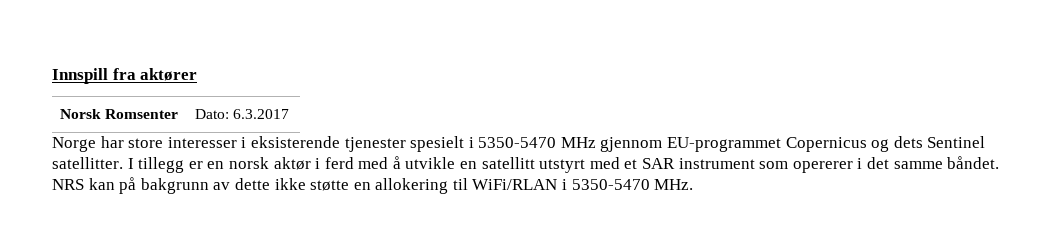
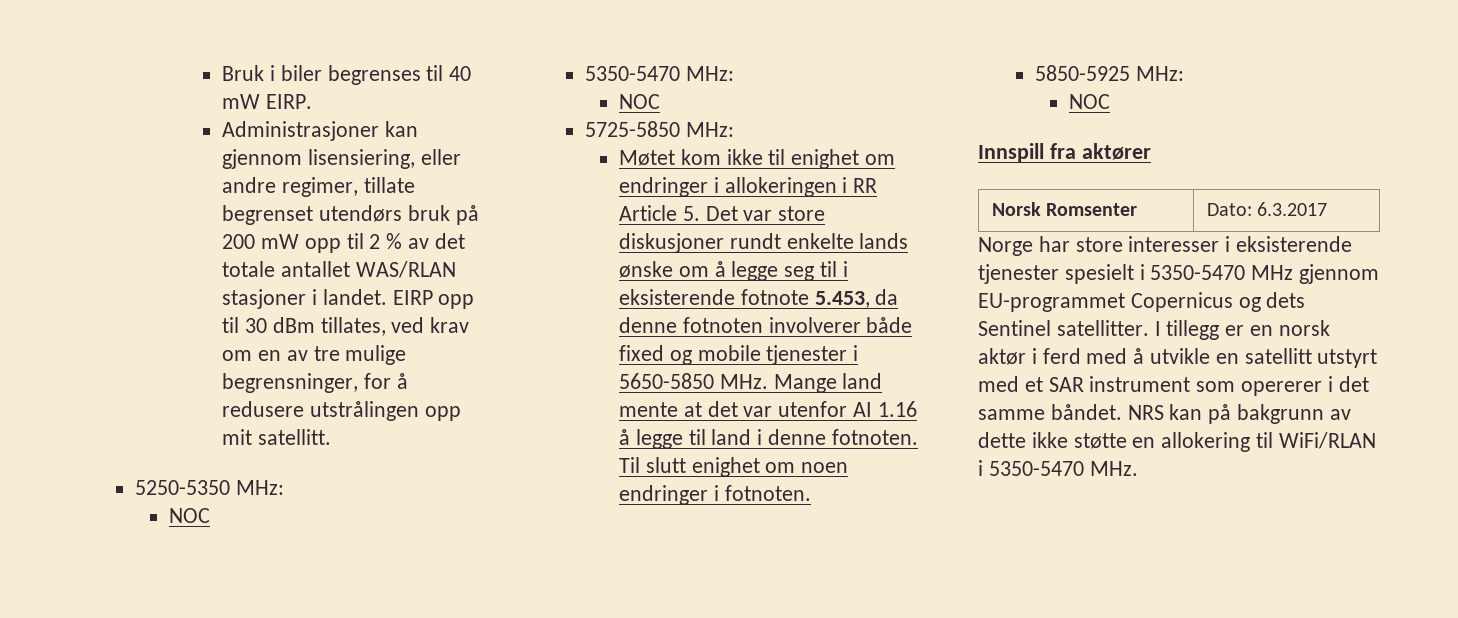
+ Bruk i biler begrenses til 40 mW EIRP.
+ Administrasjoner kan gjennom lisensiering, eller andre regimer, tillate begrenset utendørs bruk på 200 mW opp til 2 % av det totale antallet WAS/RLAN stasjoner i landet. EIRP opp til 30 dBm tillates, ved krav om en av tre mulige begrensninger, for å redusere utstrålingen opp mit satellitt.
+ 5250-5350 MHz:
+ NOC
+ 5350-5470 MHz:
+ NOC
+ 5725-5850 MHz:
+ Møtet kom ikke til enighet om endringer i allokeringen i RR Article 5. Det var store diskusjoner rundt enkelte lands ønske om å legge seg til i eksisterende fotnote 5.453, da denne fotnoten involverer både fixed og mobile tjenester i 5650-5850 MHz. Mange land mente at det var utenfor AI 1.16 å legge til land i denne fotnoten. Til slutt enighet om noen endringer i fotnoten.
+ 5850-5925 MHz:
+ NOC

